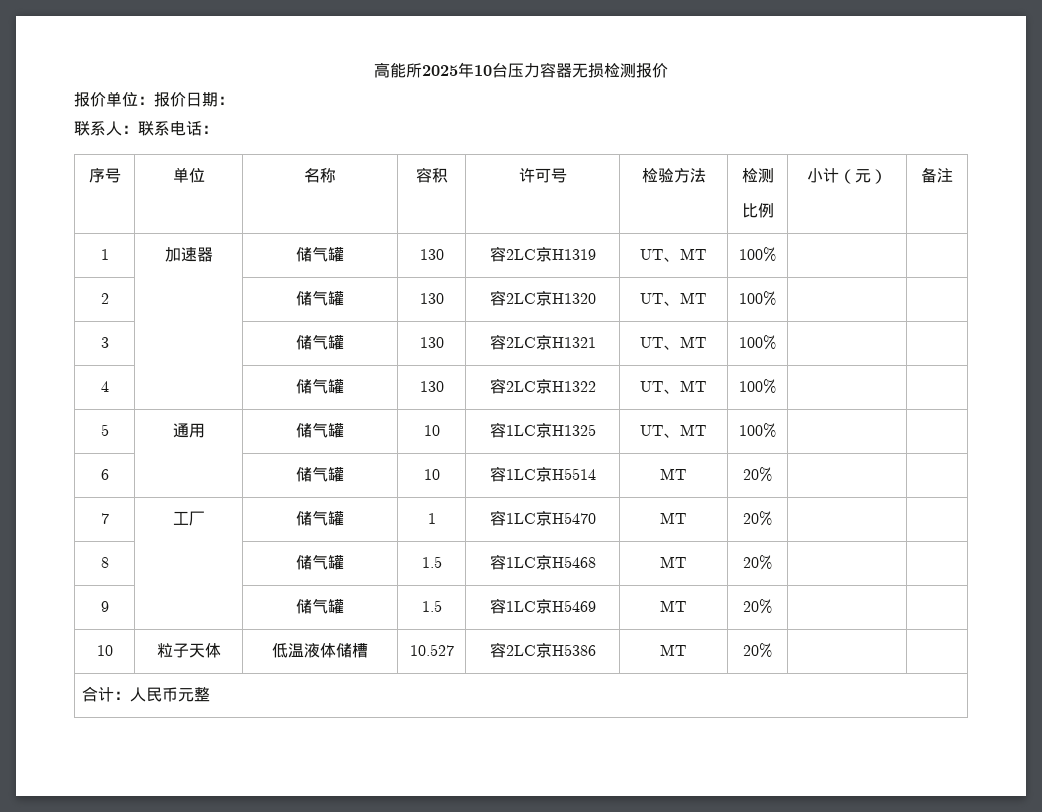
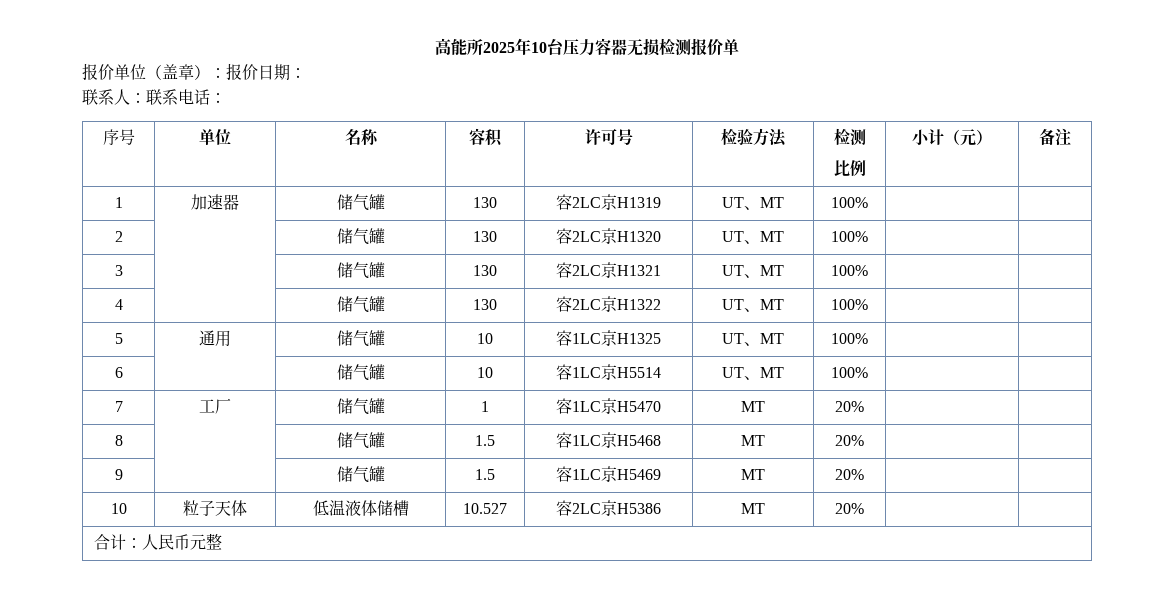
- 高能所2025年10台压力容器无损检测报价
+ 高能所2025年10台压力容器无损检测报价单
- 报价单位：报价日期：
+ 报价单位（盖章）：报价日期：
- 6 | | 储气罐 | 10 | 容1LC京H5514 | MT | 20% | |
+ 6 | | 储气罐 | 10 | 容1LC京H5514 | UT、MT | 100% | |

